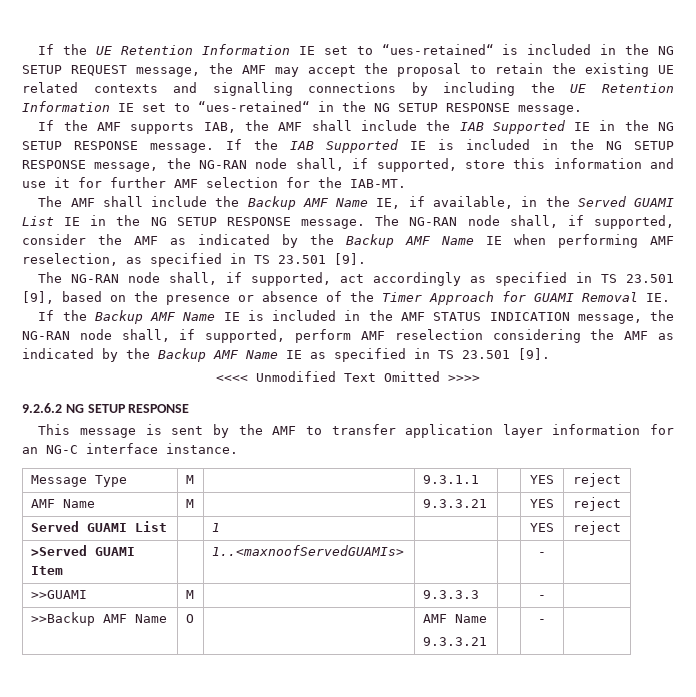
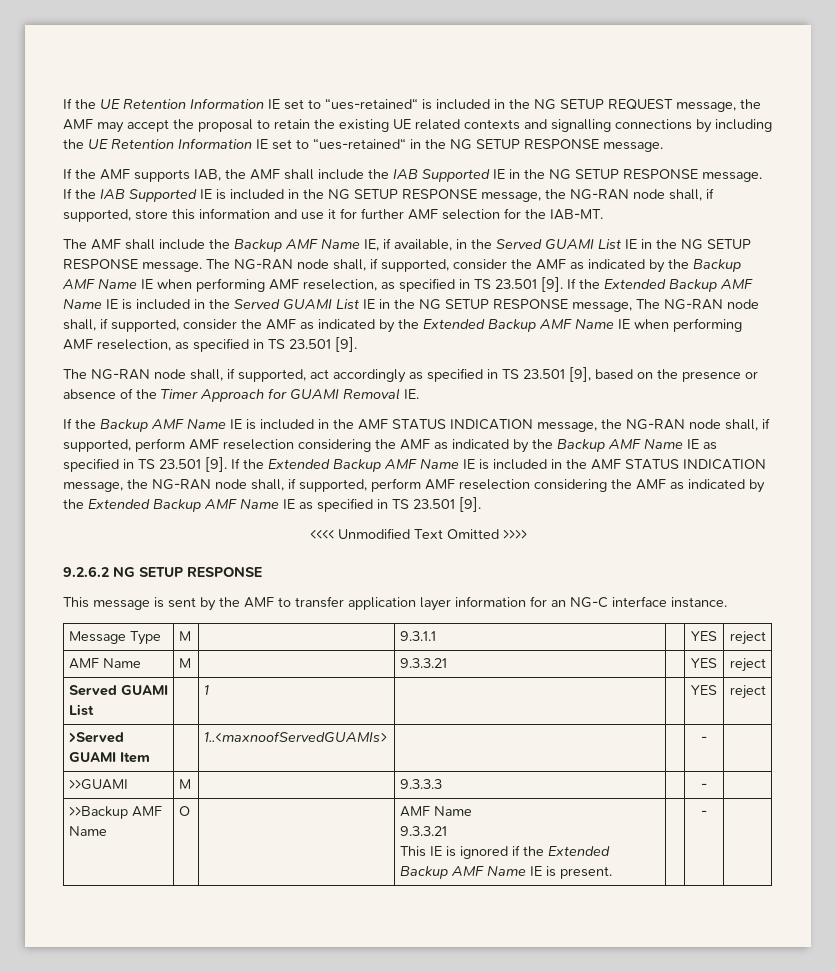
+ If the Extended Backup AMF Name IE is included in the Served GUAMI List IE in the NG SETUP RESPONSE message, The NG-RAN node shall, if supported, consider the AMF as indicated by the Extended Backup AMF Name IE when performing AMF reselection, as specified in TS 23.501 [9].
+ If the Extended Backup AMF Name IE is included in the AMF STATUS INDICATION message, the NG-RAN node shall, if supported, perform AMF reselection considering the AMF as indicated by the Extended Backup AMF Name IE as specified in TS 23.501 [9].
  >>Backup AMF Name | O | | AMF Name
- 9.3.3.21 | | - |
+ 9.3.3.21
+ This IE is ignored if the Extended Backup AMF Name IE is present. | | - |

